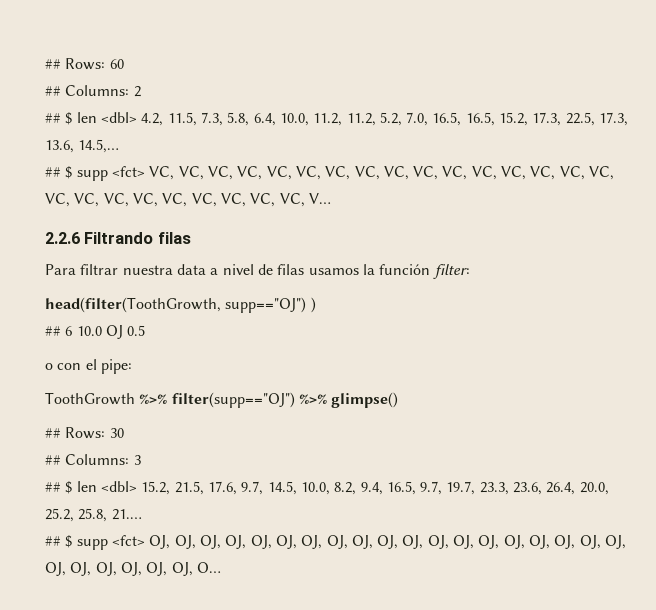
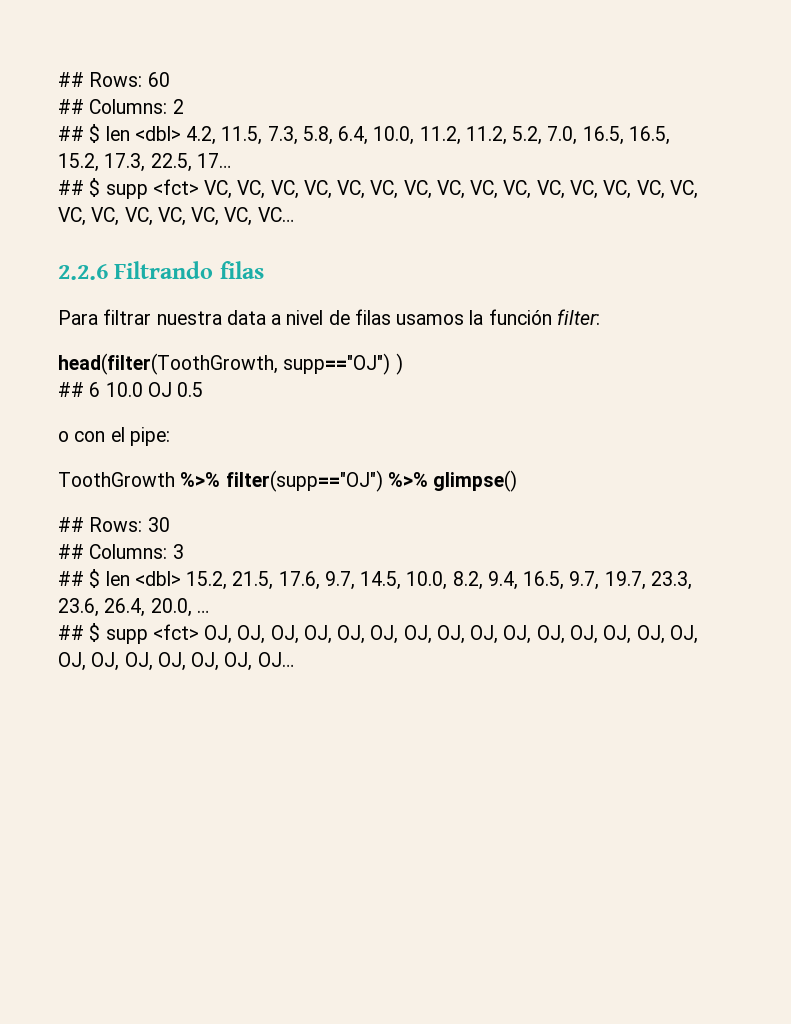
- ## $ len <dbl> 4.2, 11.5, 7.3, 5.8, 6.4, 10.0, 11.2, 11.2, 5.2, 7.0, 16.5, 16.5, 15.2, 17.3, 22.5, 17.3, 13.6, 14.5,…
+ ## $ len <dbl> 4.2, 11.5, 7.3, 5.8, 6.4, 10.0, 11.2, 11.2, 5.2, 7.0, 16.5, 16.5, 15.2, 17.3, 22.5, 17…
- ## $ supp <fct> VC, VC, VC, VC, VC, VC, VC, VC, VC, VC, VC, VC, VC, VC, VC, VC, VC, VC, VC, VC, VC, VC, VC, VC, VC, V…
+ ## $ supp <fct> VC, VC, VC, VC, VC, VC, VC, VC, VC, VC, VC, VC, VC, VC, VC, VC, VC, VC, VC, VC, VC, VC…
- ## $ len <dbl> 15.2, 21.5, 17.6, 9.7, 14.5, 10.0, 8.2, 9.4, 16.5, 9.7, 19.7, 23.3, 23.6, 26.4, 20.0, 25.2, 25.8, 21.…
+ ## $ len <dbl> 15.2, 21.5, 17.6, 9.7, 14.5, 10.0, 8.2, 9.4, 16.5, 9.7, 19.7, 23.3, 23.6, 26.4, 20.0, …
- ## $ supp <fct> OJ, OJ, OJ, OJ, OJ, OJ, OJ, OJ, OJ, OJ, OJ, OJ, OJ, OJ, OJ, OJ, OJ, OJ, OJ, OJ, OJ, OJ, OJ, OJ, OJ, O…
+ ## $ supp <fct> OJ, OJ, OJ, OJ, OJ, OJ, OJ, OJ, OJ, OJ, OJ, OJ, OJ, OJ, OJ, OJ, OJ, OJ, OJ, OJ, OJ, OJ…

